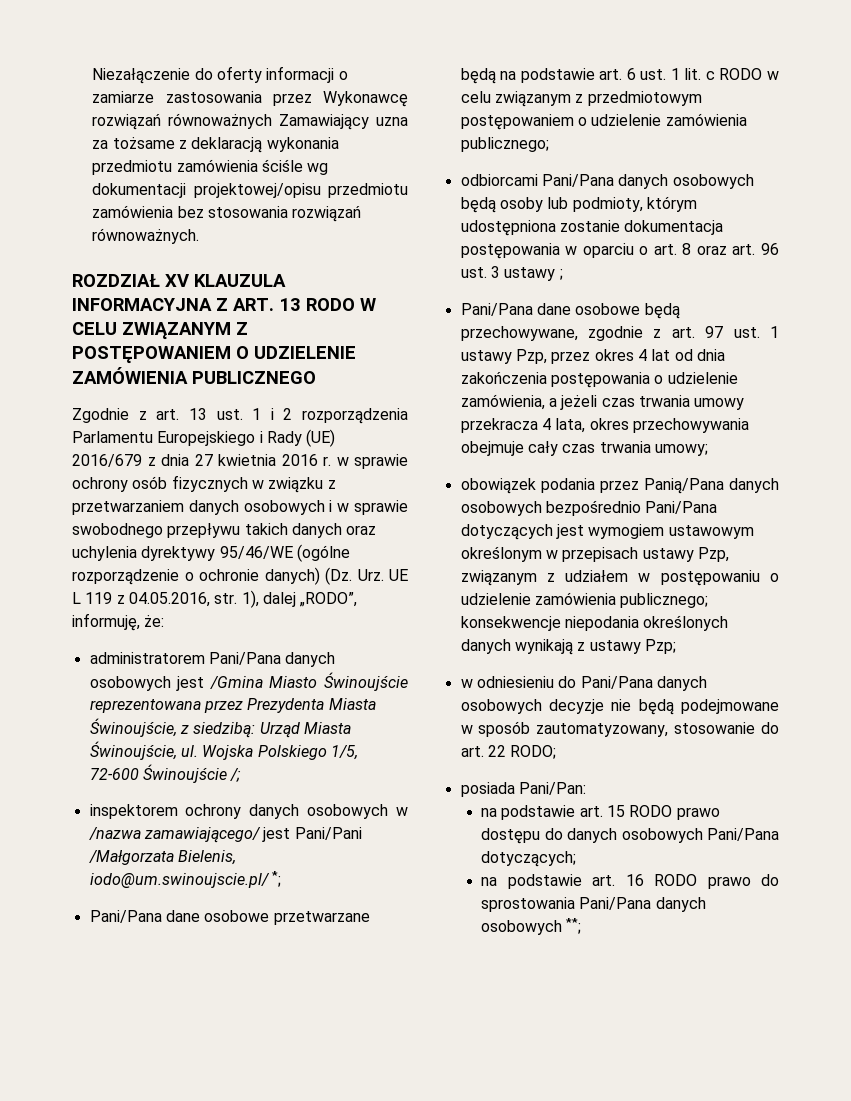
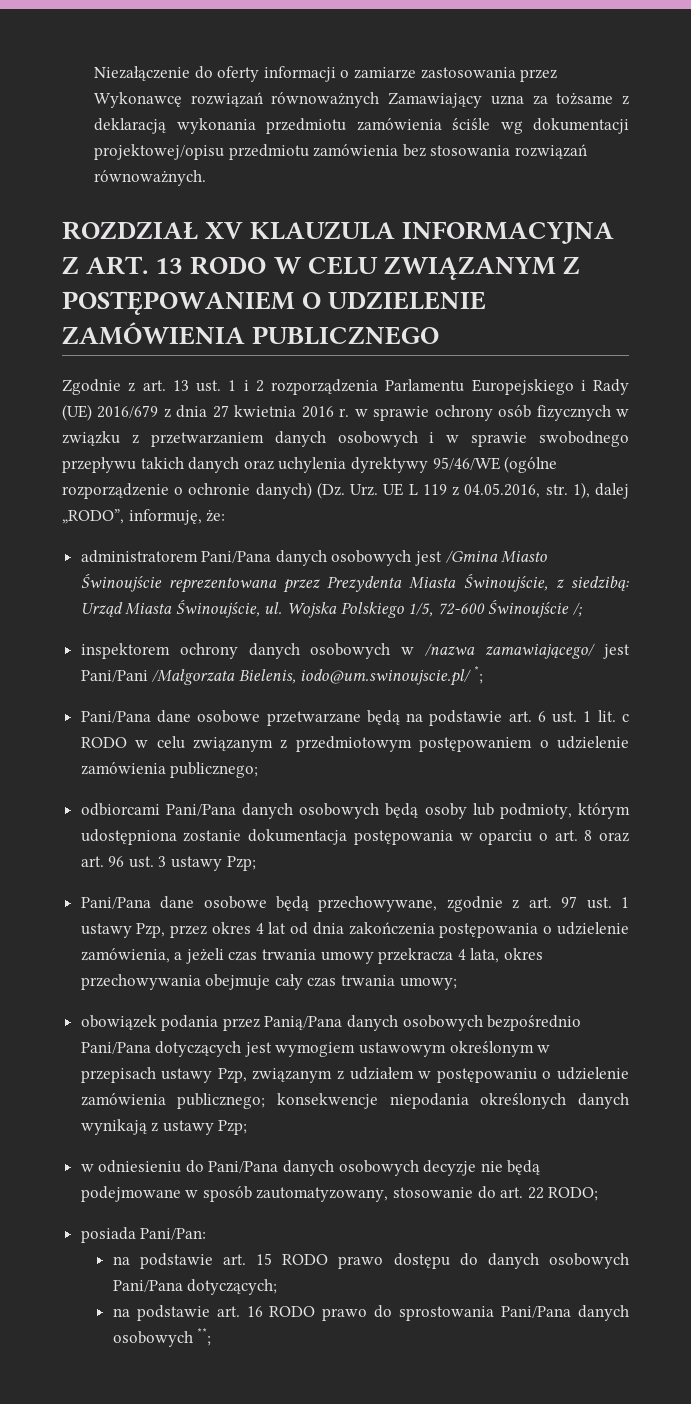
- odbiorcami Pani/Pana danych osobowych będą osoby lub podmioty, którym udostępniona zostanie dokumentacja postępowania w oparciu o art. 8 oraz art. 96 ust. 3 ustawy ;
+ odbiorcami Pani/Pana danych osobowych będą osoby lub podmioty, którym udostępniona zostanie dokumentacja postępowania w oparciu o art. 8 oraz art. 96 ust. 3 ustawy Pzp;

